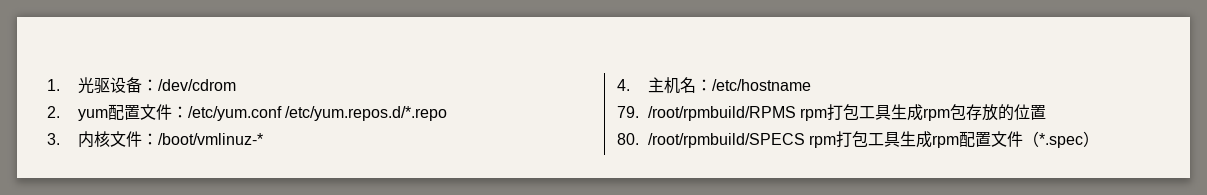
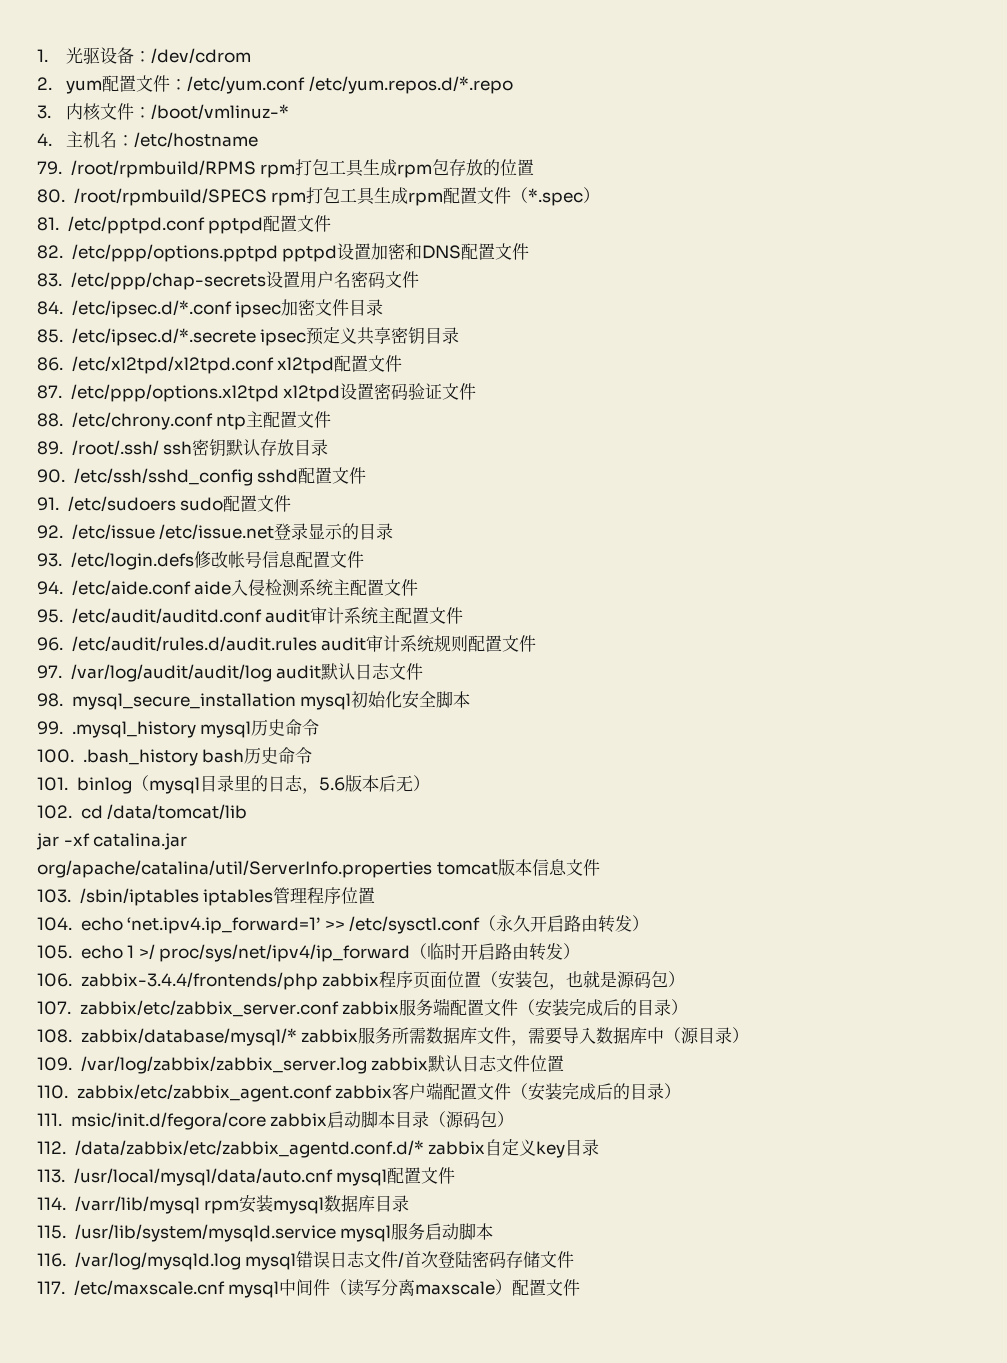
+ 81. /etc/pptpd.conf pptpd配置文件
+ 82. /etc/ppp/options.pptpd pptpd设置加密和DNS配置文件
+ 83. /etc/ppp/chap-secrets设置用户名密码文件
+ 84. /etc/ipsec.d/*.conf ipsec加密文件目录
+ 85. /etc/ipsec.d/*.secrete ipsec预定义共享密钥目录
+ 86. /etc/xl2tpd/xl2tpd.conf xl2tpd配置文件
+ 87. /etc/ppp/options.xl2tpd xl2tpd设置密码验证文件
+ 88. /etc/chrony.conf ntp主配置文件
+ 89. /root/.ssh/ ssh密钥默认存放目录
+ 90. /etc/ssh/sshd_config sshd配置文件
+ 91. /etc/sudoers sudo配置文件
+ 92. /etc/issue /etc/issue.net登录显示的目录
+ 93. /etc/login.defs修改帐号信息配置文件
+ 94. /etc/aide.conf aide入侵检测系统主配置文件
+ 95. /etc/audit/auditd.conf audit审计系统主配置文件
+ 96. /etc/audit/rules.d/audit.rules audit审计系统规则配置文件
+ 97. /var/log/audit/audit/log audit默认日志文件
+ 98. mysql_secure_installation mysql初始化安全脚本
+ 99. .mysql_history mysql历史命令
+ 100. .bash_history bash历史命令
+ 101. binlog（mysql目录里的日志，5.6版本后无）
+ 102. cd /data/tomcat/lib
+ jar -xf catalina.jar
+ org/apache/catalina/util/ServerInfo.properties tomcat版本信息文件
+ 103. /sbin/iptables iptables管理程序位置
+ 104. echo ‘net.ipv4.ip_forward=1’ >> /etc/sysctl.conf（永久开启路由转发）
+ 105. echo 1 >/ proc/sys/net/ipv4/ip_forward（临时开启路由转发）
+ 106. zabbix-3.4.4/frontends/php zabbix程序页面位置（安装包，也就是源码包）
+ 107. zabbix/etc/zabbix_server.conf zabbix服务端配置文件（安装完成后的目录）
+ 108. zabbix/database/mysql/* zabbix服务所需数据库文件，需要导入数据库中（源目录）
+ 109. /var/log/zabbix/zabbix_server.log zabbix默认日志文件位置
+ 110. zabbix/etc/zabbix_agent.conf zabbix客户端配置文件（安装完成后的目录）
+ 111. msic/init.d/fegora/core zabbix启动脚本目录（源码包）
+ 112. /data/zabbix/etc/zabbix_agentd.conf.d/* zabbix自定义key目录
+ 113. /usr/local/mysql/data/auto.cnf mysql配置文件
+ 114. /varr/lib/mysql rpm安装mysql数据库目录
+ 115. /usr/lib/system/mysqld.service mysql服务启动脚本
+ 116. /var/log/mysqld.log mysql错误日志文件/首次登陆密码存储文件
+ 117. /etc/maxscale.cnf mysql中间件（读写分离maxscale）配置文件

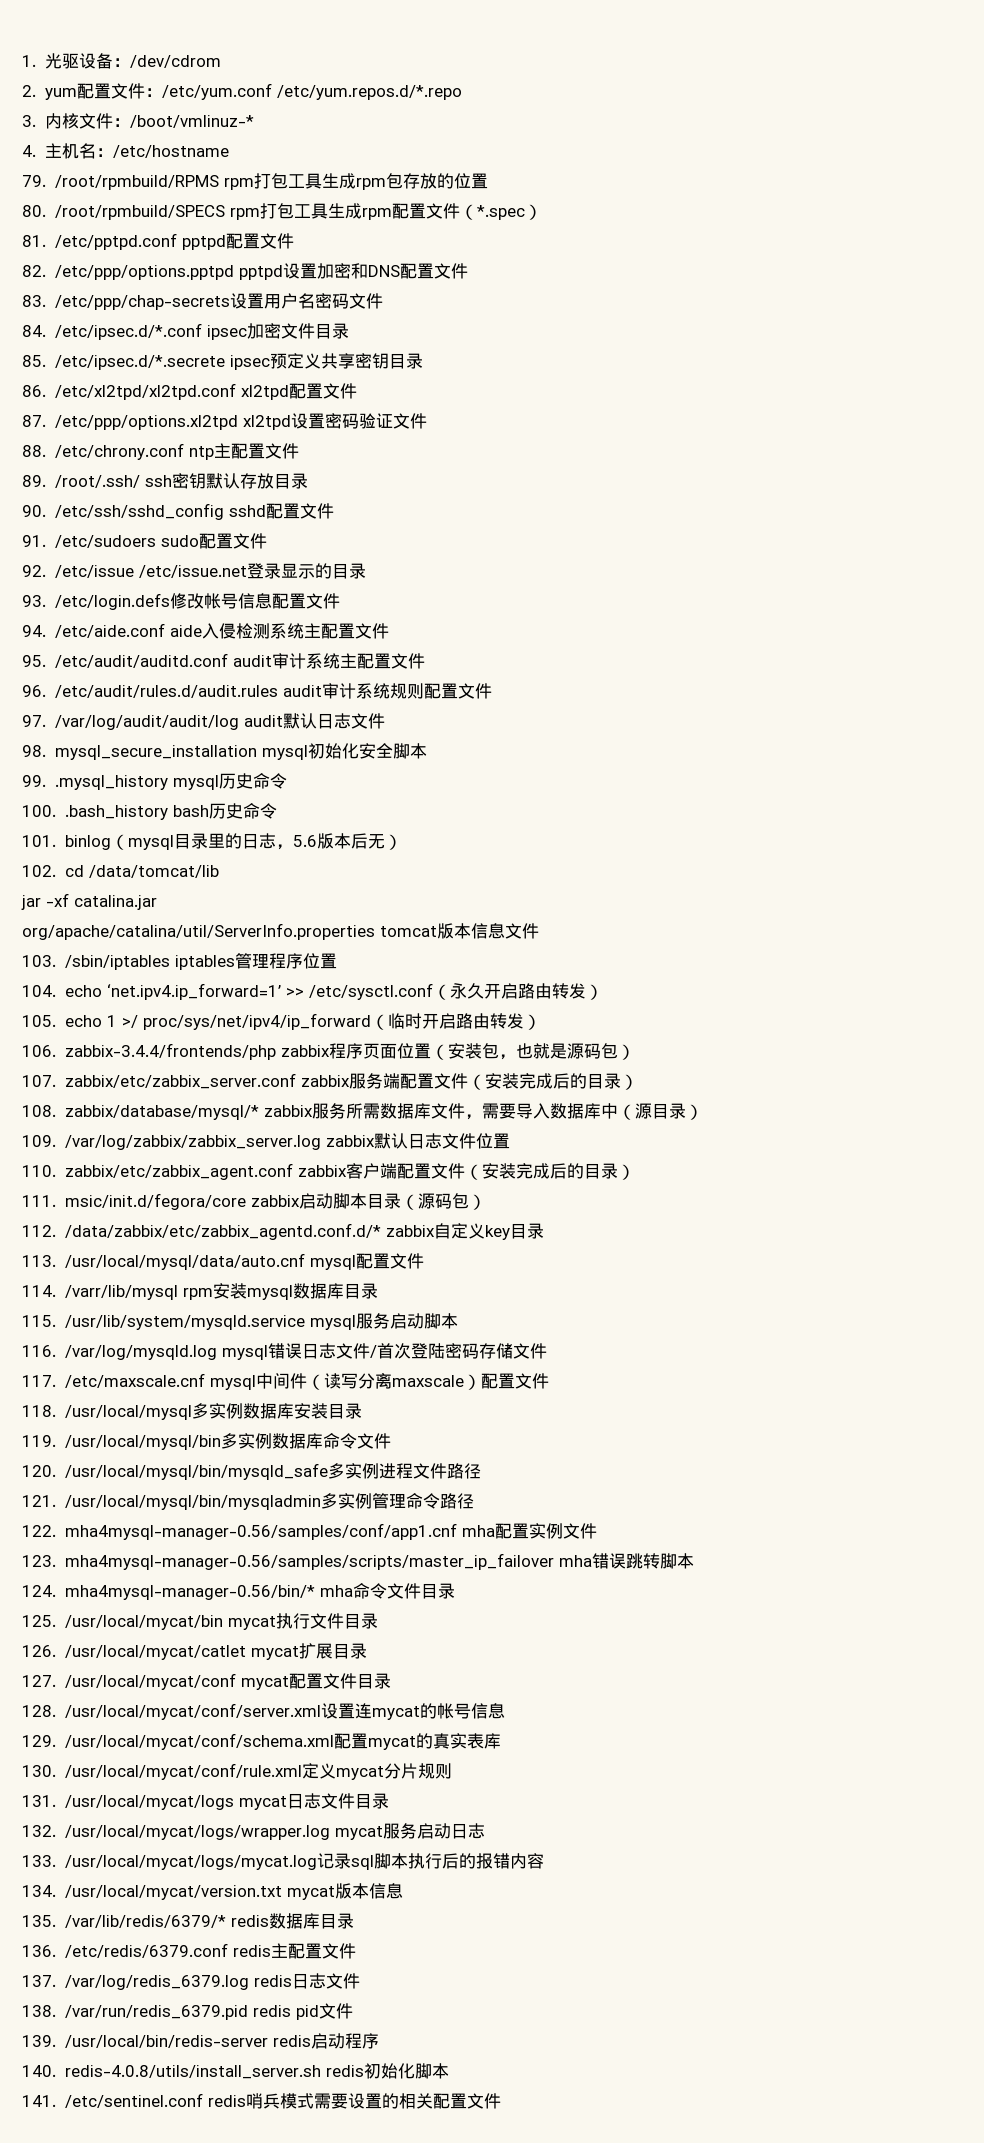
+ 118. /usr/local/mysql多实例数据库安装目录
+ 119. /usr/local/mysql/bin多实例数据库命令文件
+ 120. /usr/local/mysql/bin/mysqld_safe多实例进程文件路径
+ 121. /usr/local/mysql/bin/mysqladmin多实例管理命令路径
+ 122. mha4mysql-manager-0.56/samples/conf/app1.cnf mha配置实例文件
+ 123. mha4mysql-manager-0.56/samples/scripts/master_ip_failover mha错误跳转脚本
+ 124. mha4mysql-manager-0.56/bin/* mha命令文件目录
+ 125. /usr/local/mycat/bin mycat执行文件目录
+ 126. /usr/local/mycat/catlet mycat扩展目录
+ 127. /usr/local/mycat/conf mycat配置文件目录
+ 128. /usr/local/mycat/conf/server.xml设置连mycat的帐号信息
+ 129. /usr/local/mycat/conf/schema.xml配置mycat的真实表库
+ 130. /usr/local/mycat/conf/rule.xml定义mycat分片规则
+ 131. /usr/local/mycat/logs mycat日志文件目录
+ 132. /usr/local/mycat/logs/wrapper.log mycat服务启动日志
+ 133. /usr/local/mycat/logs/mycat.log记录sql脚本执行后的报错内容
+ 134. /usr/local/mycat/version.txt mycat版本信息
+ 135. /var/lib/redis/6379/* redis数据库目录
+ 136. /etc/redis/6379.conf redis主配置文件
+ 137. /var/log/redis_6379.log redis日志文件
+ 138. /var/run/redis_6379.pid redis pid文件
+ 139. /usr/local/bin/redis-server redis启动程序
+ 140. redis-4.0.8/utils/install_server.sh redis初始化脚本
+ 141. /etc/sentinel.conf redis哨兵模式需要设置的相关配置文件

